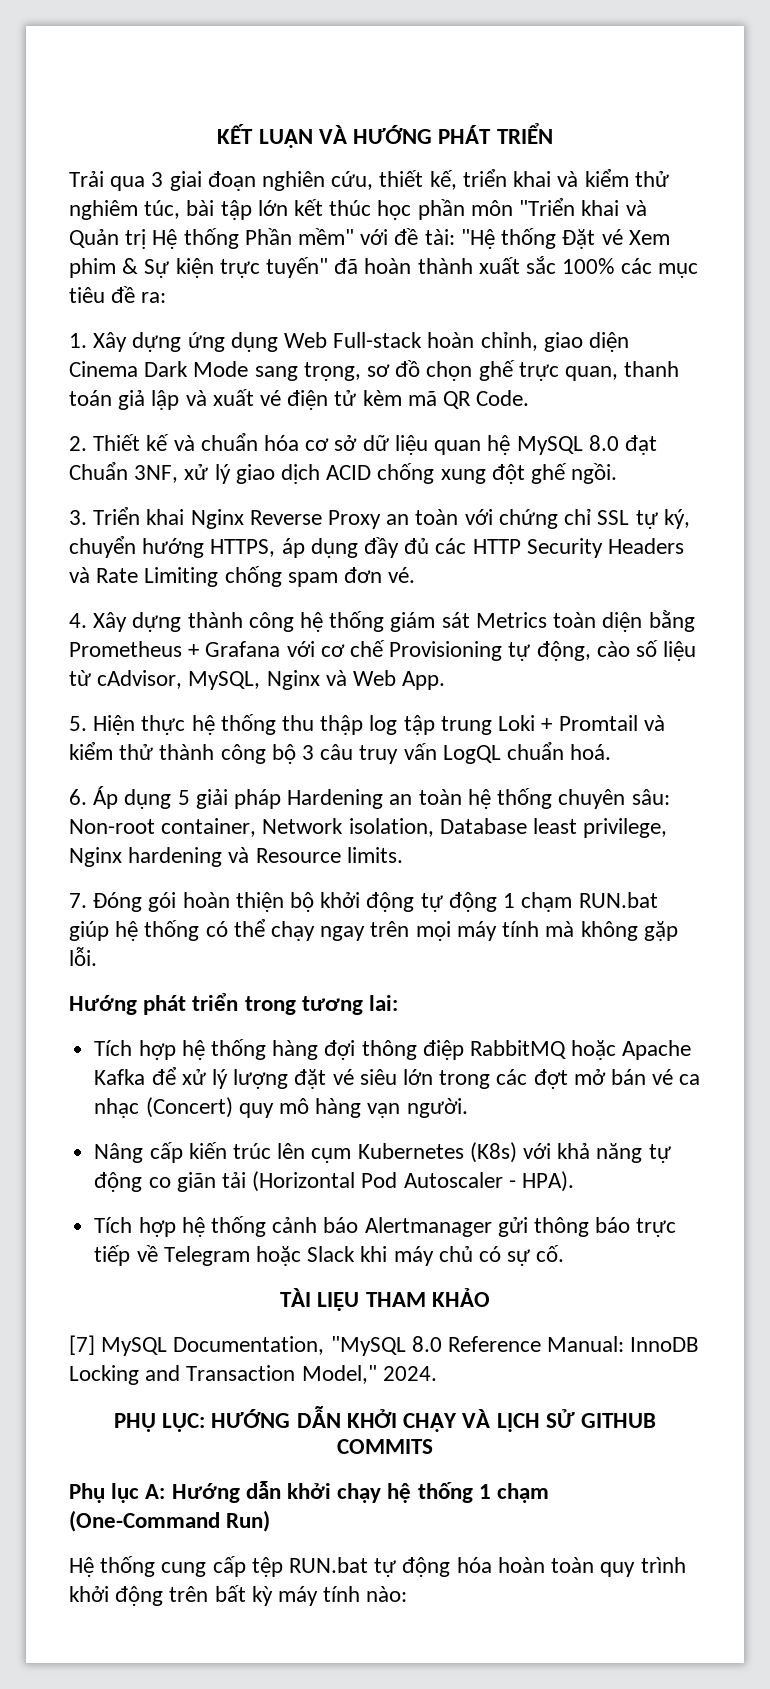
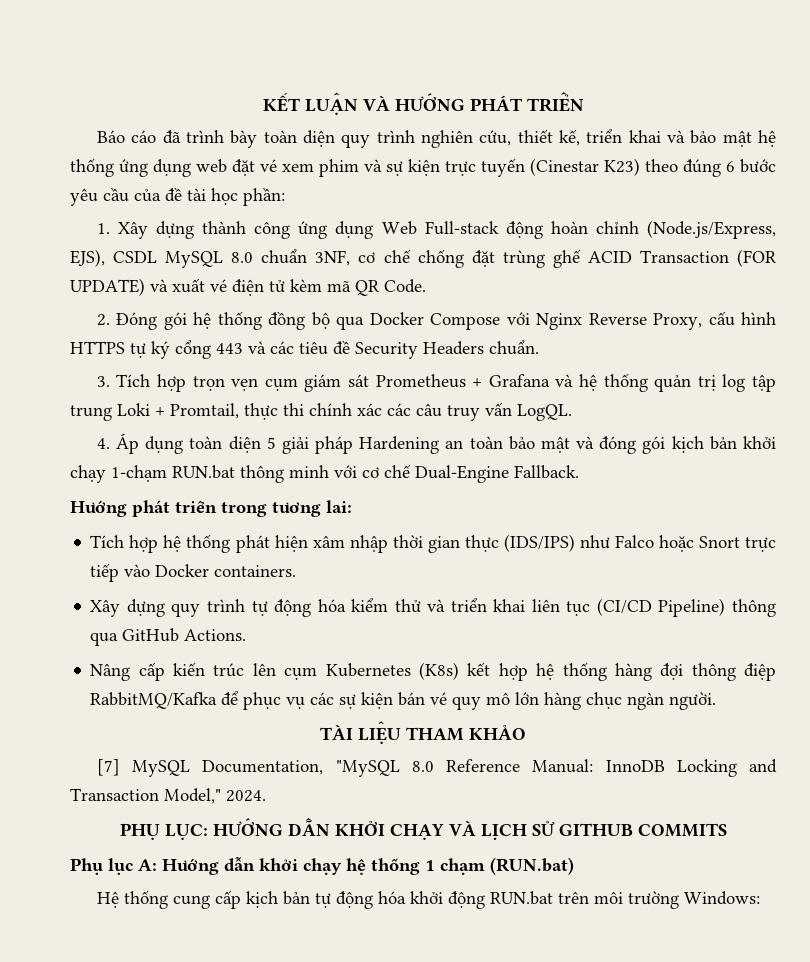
- Trải qua 3 giai đoạn nghiên cứu, thiết kế, triển khai và kiểm thử nghiêm túc, bài tập lớn kết thúc học phần môn "Triển khai và Quản trị Hệ thống Phần mềm" với đề tài: "Hệ thống Đặt vé Xem phim & Sự kiện trực tuyến" đã hoàn thành xuất sắc 100% các mục tiêu đề ra:
+ Báo cáo đã trình bày toàn diện quy trình nghiên cứu, thiết kế, triển khai và bảo mật hệ thống ứng dụng web đặt vé xem phim và sự kiện trực tuyến (Cinestar K23) theo đúng 6 bước yêu cầu của đề tài học phần:
- 1. Xây dựng ứng dụng Web Full-stack hoàn chỉnh, giao diện Cinema Dark Mode sang trọng, sơ đồ chọn ghế trực quan, thanh toán giả lập và xuất vé điện tử kèm mã QR Code.
+ 1. Xây dựng thành công ứng dụng Web Full-stack động hoàn chỉnh (Node.js/Express, EJS), CSDL MySQL 8.0 chuẩn 3NF, cơ chế chống đặt trùng ghế ACID Transaction (FOR UPDATE) và xuất vé điện tử kèm mã QR Code.
- 2. Thiết kế và chuẩn hóa cơ sở dữ liệu quan hệ MySQL 8.0 đạt Chuẩn 3NF, xử lý giao dịch ACID chống xung đột ghế ngồi.
- 3. Triển khai Nginx Reverse Proxy an toàn với chứng chỉ SSL tự ký, chuyển hướng HTTPS, áp dụng đầy đủ các HTTP Security Headers và Rate Limiting chống spam đơn vé.
- 4. Xây dựng thành công hệ thống giám sát Metrics toàn diện bằng Prometheus + Grafana với cơ chế Provisioning tự động, cào số liệu từ cAdvisor, MySQL, Nginx và Web App.
- 5. Hiện thực hệ thống thu thập log tập trung Loki + Promtail và kiểm thử thành công bộ 3 câu truy vấn LogQL chuẩn hoá.
- 6. Áp dụng 5 giải pháp Hardening an toàn hệ thống chuyên sâu: Non-root container, Network isolation, Database least privilege, Nginx hardening và Resource limits.
- 7. Đóng gói hoàn thiện bộ khởi động tự động 1 chạm RUN.bat giúp hệ thống có thể chạy ngay trên mọi máy tính mà không gặp lỗi.
+ 2. Đóng gói hệ thống đồng bộ qua Docker Compose với Nginx Reverse Proxy, cấu hình HTTPS tự ký cổng 443 và các tiêu đề Security Headers chuẩn.
+ 3. Tích hợp trọn vẹn cụm giám sát Prometheus + Grafana và hệ thống quản trị log tập trung Loki + Promtail, thực thi chính xác các câu truy vấn LogQL.
+ 4. Áp dụng toàn diện 5 giải pháp Hardening an toàn bảo mật và đóng gói kịch bản khởi chạy 1-chạm RUN.bat thông minh với cơ chế Dual-Engine Fallback.
- Tích hợp hệ thống hàng đợi thông điệp RabbitMQ hoặc Apache Kafka để xử lý lượng đặt vé siêu lớn trong các đợt mở bán vé ca nhạc (Concert) quy mô hàng vạn người.
+ Tích hợp hệ thống phát hiện xâm nhập thời gian thực (IDS/IPS) như Falco hoặc Snort trực tiếp vào Docker containers.
+ Xây dựng quy trình tự động hóa kiểm thử và triển khai liên tục (CI/CD Pipeline) thông qua GitHub Actions.
- Nâng cấp kiến trúc lên cụm Kubernetes (K8s) với khả năng tự động co giãn tải (Horizontal Pod Autoscaler - HPA).
- Tích hợp hệ thống cảnh báo Alertmanager gửi thông báo trực tiếp về Telegram hoặc Slack khi máy chủ có sự cố.
+ Nâng cấp kiến trúc lên cụm Kubernetes (K8s) kết hợp hệ thống hàng đợi thông điệp RabbitMQ/Kafka để phục vụ các sự kiện bán vé quy mô lớn hàng chục ngàn người.
- Phụ lục A: Hướng dẫn khởi chạy hệ thống 1 chạm (One-Command Run)
+ Phụ lục A: Hướng dẫn khởi chạy hệ thống 1 chạm (RUN.bat)
- Hệ thống cung cấp tệp RUN.bat tự động hóa hoàn toàn quy trình khởi động trên bất kỳ máy tính nào:
+ Hệ thống cung cấp kịch bản tự động hóa khởi động RUN.bat trên môi trường Windows:

